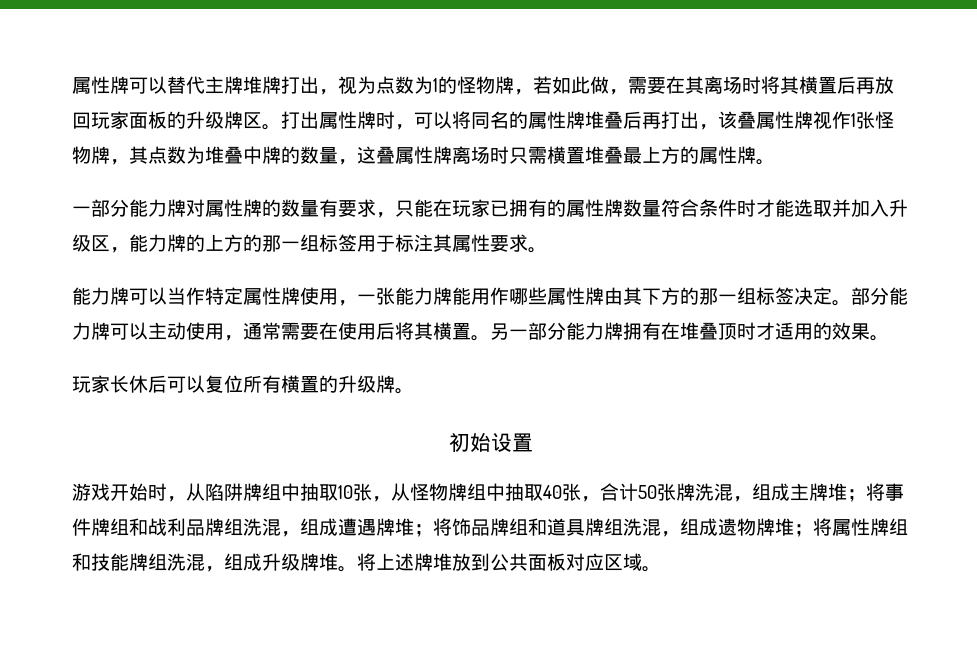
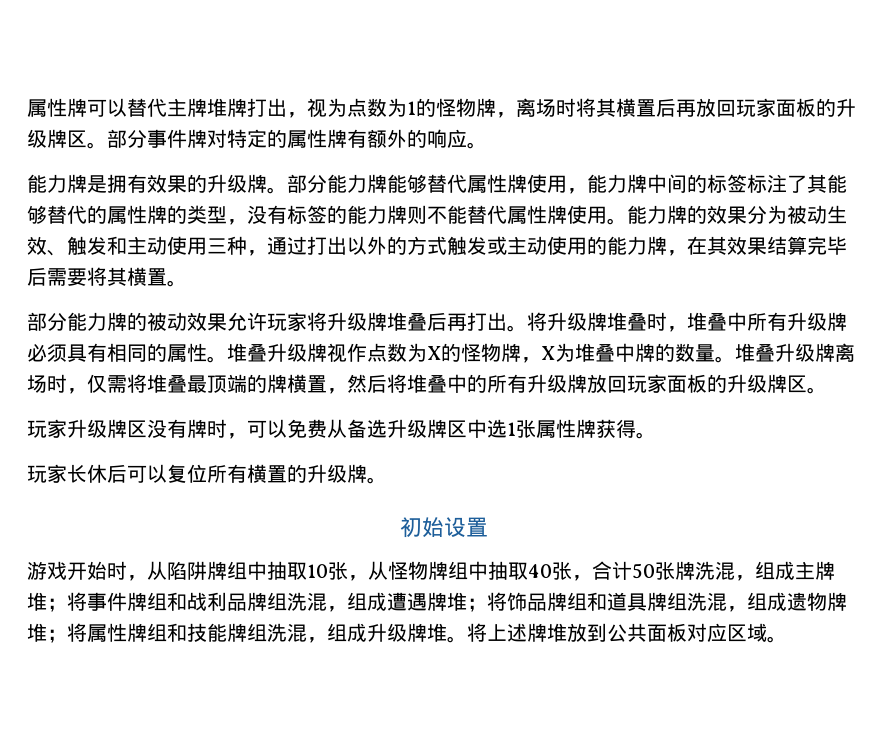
- 属性牌可以替代主牌堆牌打出，视为点数为1的怪物牌，若如此做，需要在其离场时将其横置后再放回玩家面板的升级牌区。
+ 属性牌可以替代主牌堆牌打出，视为点数为1的怪物牌，离场时将其横置后再放回玩家面板的升级牌区。
- 打出属性牌时，可以将同名的属性牌堆叠后再打出，该叠属性牌视作1张怪物牌，其点数为堆叠中牌的数量，这叠属性牌离场时只需横置堆叠最上方的属性牌。
- 一部分能力牌对属性牌的数量有要求，只能在玩家已拥有的属性牌数量符合条件时才能选取并加入升级区，能力牌的上方的那一组标签用于标注其属性要求。
- 能力牌可以当作特定属性牌使用，一张能力牌能用作哪些属性牌由其下方的那一组标签决定。部分能力牌可以主动使用，通常需要在使用后将其横置。另一部分能力牌拥有在堆叠顶时才适用的效果。
+ 部分事件牌对特定的属性牌有额外的响应。
+ 能力牌是拥有效果的升级牌。部分能力牌能够替代属性牌使用，能力牌中间的标签标注了其能够替代的属性牌的类型，没有标签的能力牌则不能替代属性牌使用。能力牌的效果分为被动生效、触发和主动使用三种，通过打出以外的方式触发或主动使用的能力牌，在其效果结算完毕后需要将其横置。
+ 部分能力牌的被动效果允许玩家将升级牌堆叠后再打出。将升级牌堆叠时，堆叠中所有升级牌必须具有相同的属性。堆叠升级牌视作点数为X的怪物牌，X为堆叠中牌的数量。堆叠升级牌离场时，仅需将堆叠最顶端的牌横置，然后将堆叠中的所有升级牌放回玩家面板的升级牌区。
+ 玩家升级牌区没有牌时，可以免费从备选升级牌区中选1张属性牌获得。

